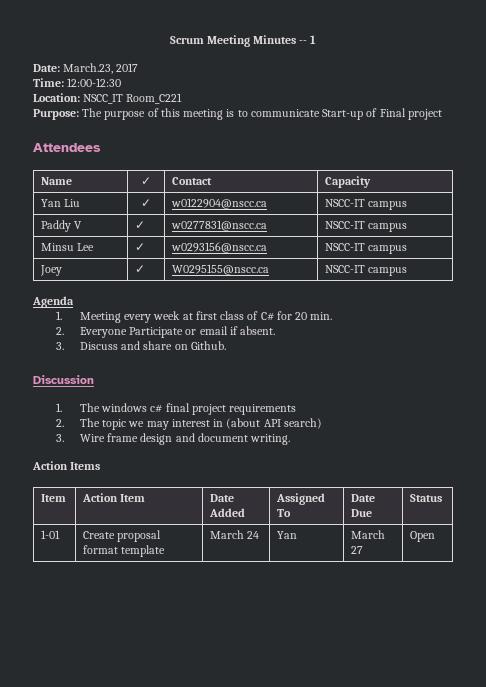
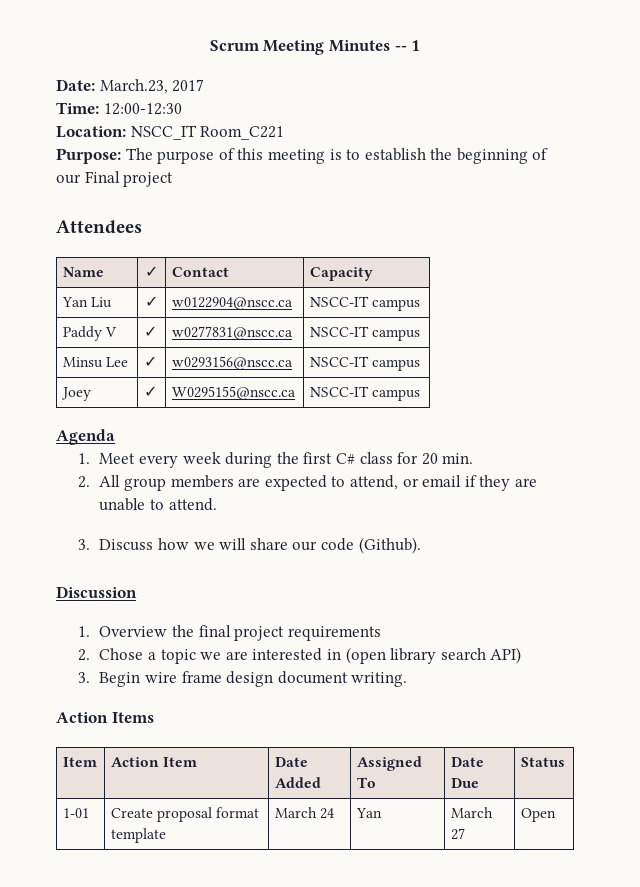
- Purpose: The purpose of this meeting is to communicate Start-up of Final project
+ Purpose: The purpose of this meeting is to establish the beginning of our Final project
- 1. Meeting every week at first class of C# for 20 min.
+ 1. Meet every week during the first C# class for 20 min.
- 2. Everyone Participate or email if absent.
- 3. Discuss and share on Github.
+ 2. All group members are expected to attend, or email if they are unable to attend.
+ 3. Discuss how we will share our code (Github).
- 1. The windows c# final project requirements
+ 1. Overview the final project requirements
- 2. The topic we may interest in (about API search)
- 3. Wire frame design and document writing.
+ 2. Chose a topic we are interested in (open library search API)
+ 3. Begin wire frame design document writing.

